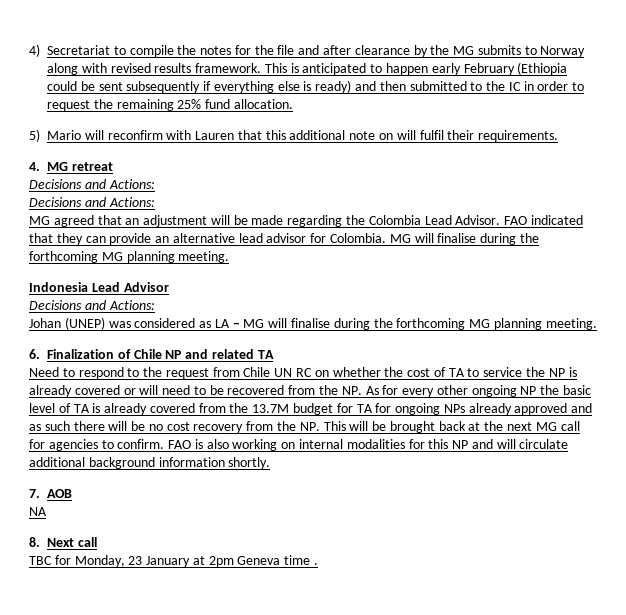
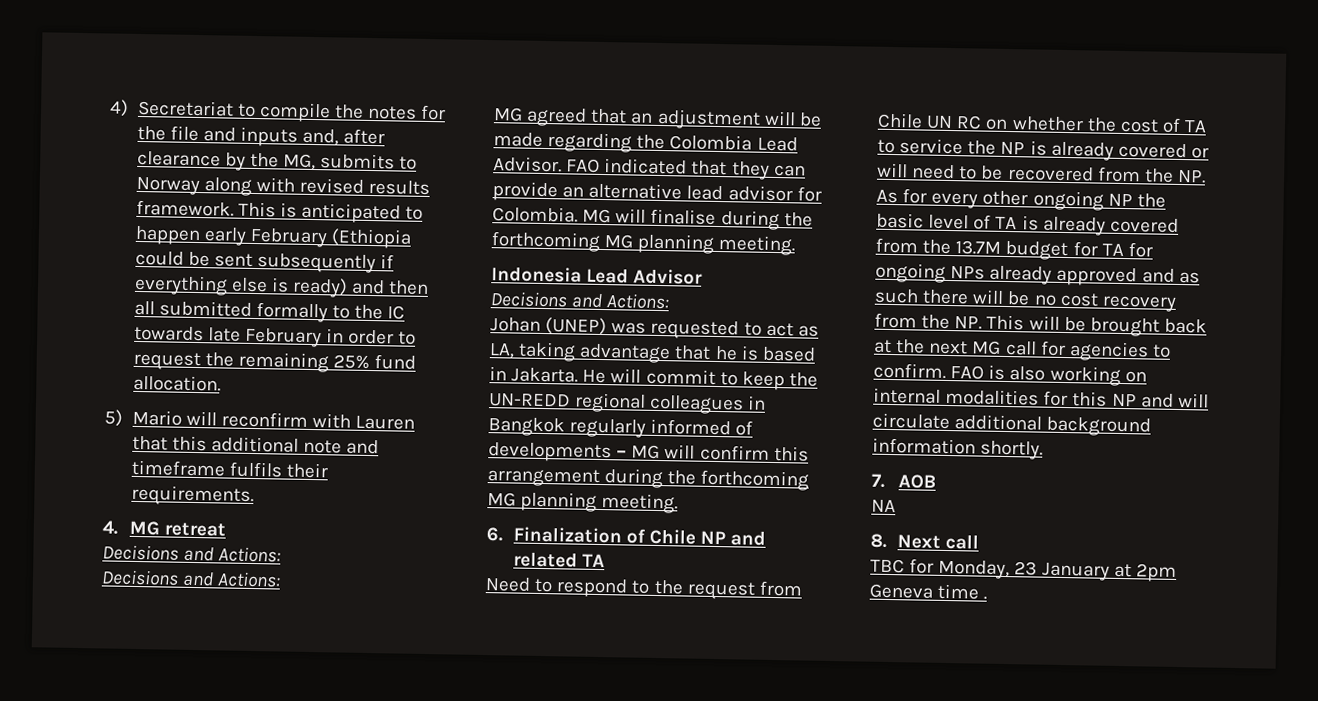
- 4) Secretariat to compile the notes for the file and after clearance by the MG submits to Norway along with revised results framework.
+ 4) Secretariat to compile the notes for the file and inputs and, after clearance by the MG, submits to Norway along with revised results framework.
- This is anticipated to happen early February (Ethiopia could be sent subsequently if everything else is ready) and then submitted to the IC in order to request the remaining 25% fund allocation.
+ This is anticipated to happen early February (Ethiopia could be sent subsequently if everything else is ready) and then all submitted formally to the IC towards late February in order to request the remaining 25% fund allocation.
- 5) Mario will reconfirm with Lauren that this additional note on will fulfil their requirements.
+ 5) Mario will reconfirm with Lauren that this additional note and timeframe fulfils their requirements.
- Johan (UNEP) was considered as LA – MG will finalise during the forthcoming MG planning meeting.
+ Johan (UNEP) was requested to act as LA, taking advantage that he is based in Jakarta. He will commit to keep the UN-REDD regional colleagues in Bangkok regularly informed of developments – MG will confirm this arrangement during the forthcoming MG planning meeting.

